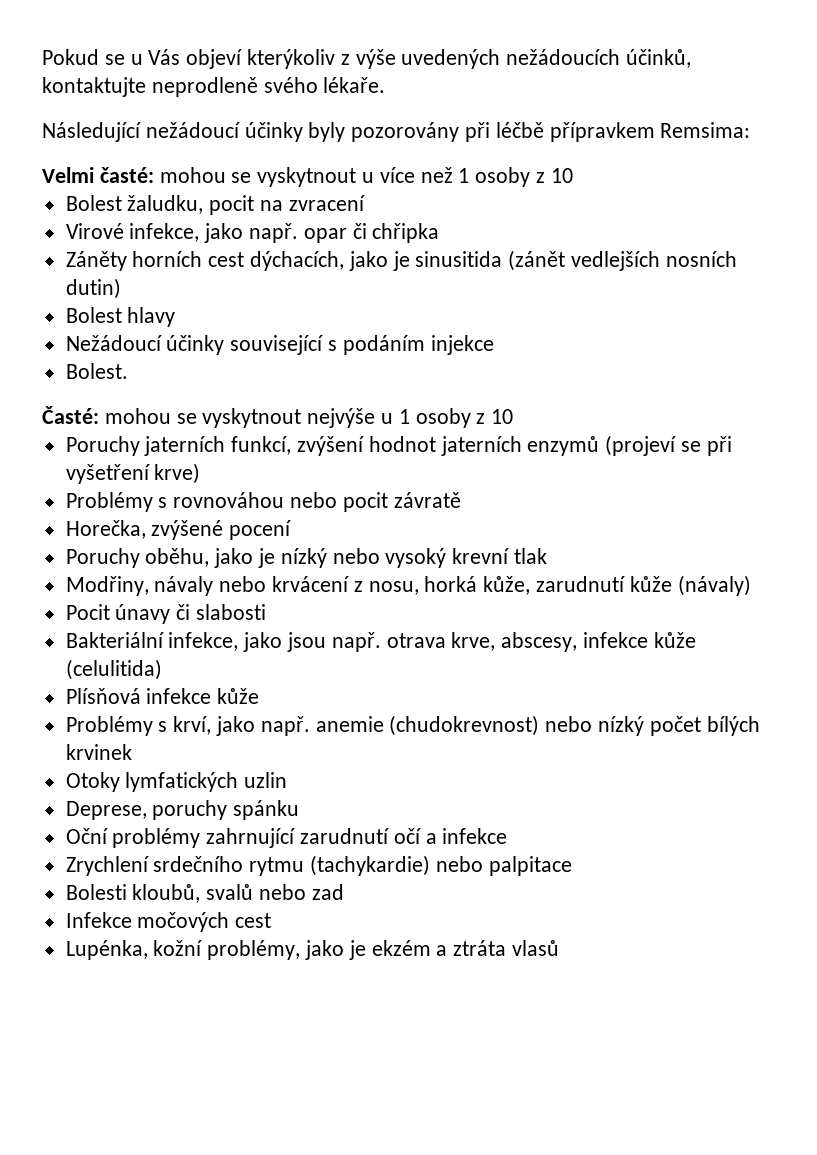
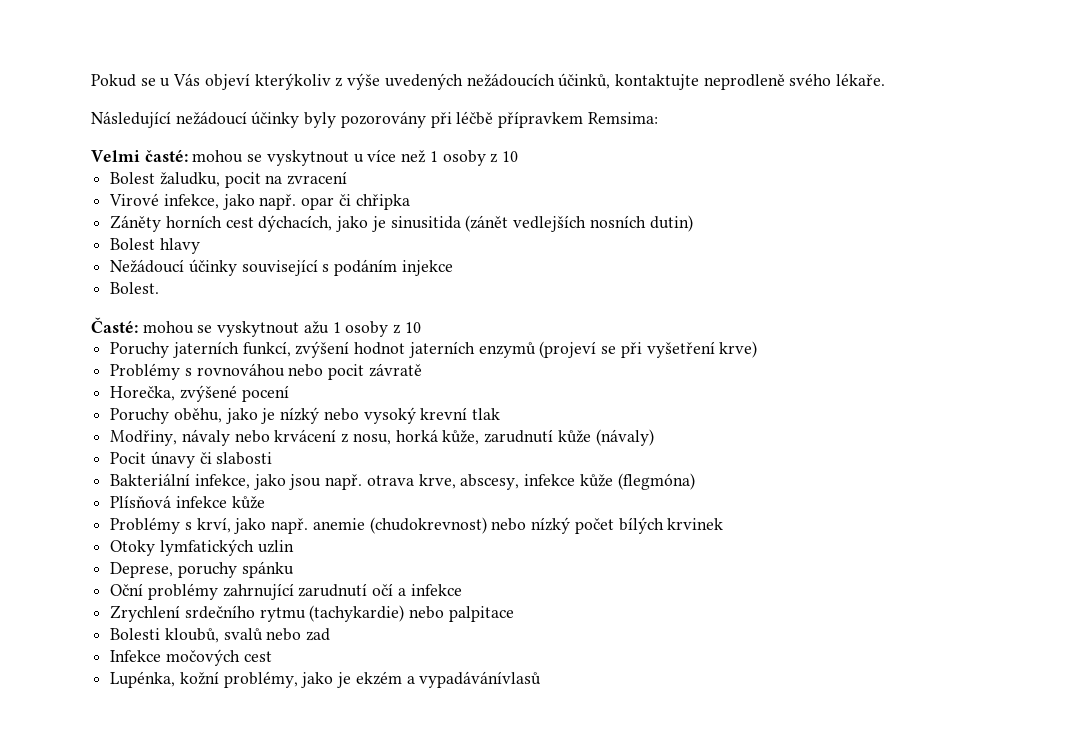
- Časté: mohou se vyskytnout nejvýše u 1 osoby z 10
+ Časté: mohou se vyskytnout ažu 1 osoby z 10
- Bakteriální infekce, jako jsou např. otrava krve, abscesy, infekce kůže (celulitida)
+ Bakteriální infekce, jako jsou např. otrava krve, abscesy, infekce kůže (flegmóna)
- Lupénka, kožní problémy, jako je ekzém a ztráta vlasů
+ Lupénka, kožní problémy, jako je ekzém a vypadávánívlasů

